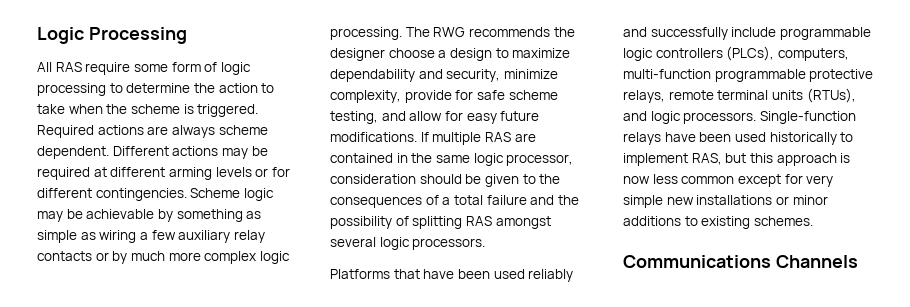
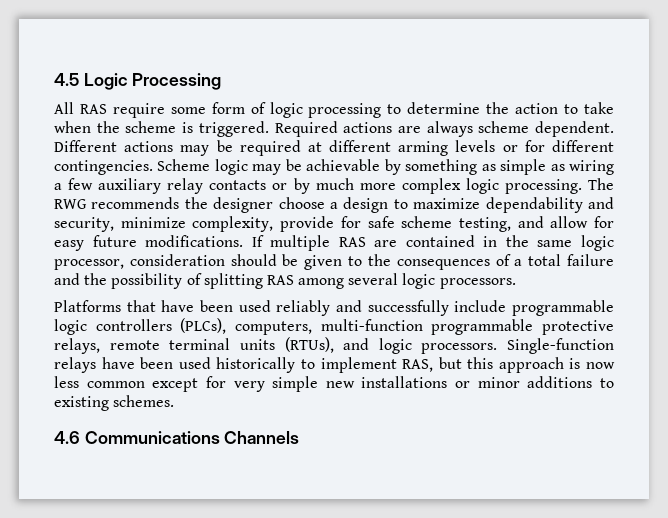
- Logic Processing
+ 4.5 Logic Processing
- If multiple RAS are contained in the same logic processor, consideration should be given to the consequences of a total failure and the possibility of splitting RAS amongst several logic processors.
+ If multiple RAS are contained in the same logic processor, consideration should be given to the consequences of a total failure and the possibility of splitting RAS among several logic processors.
- Communications Channels
+ 4.6 Communications Channels

